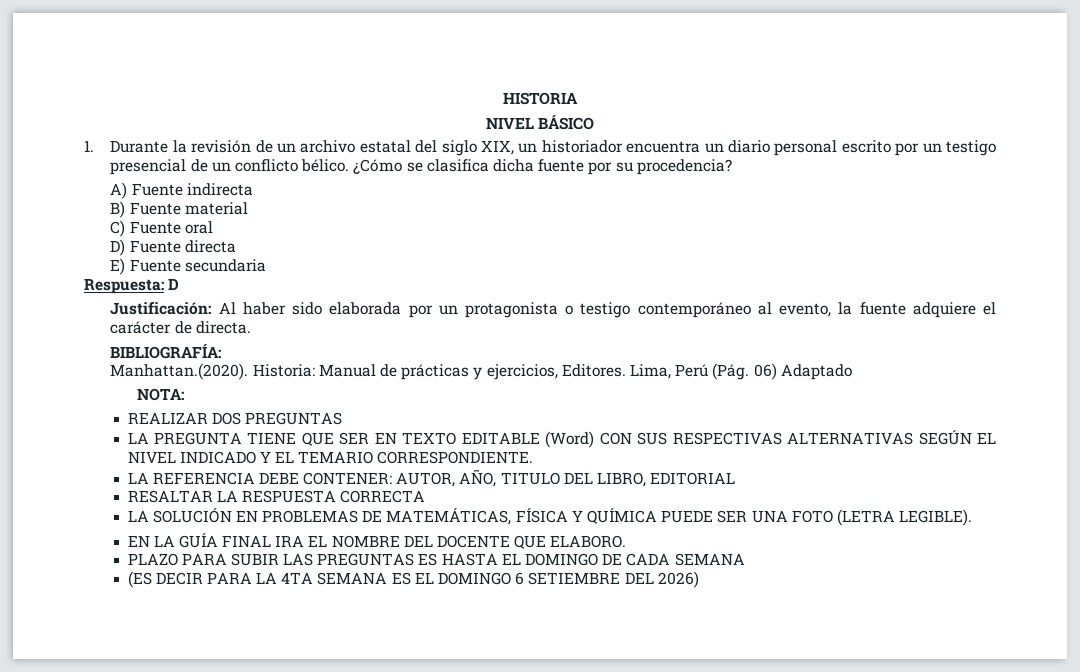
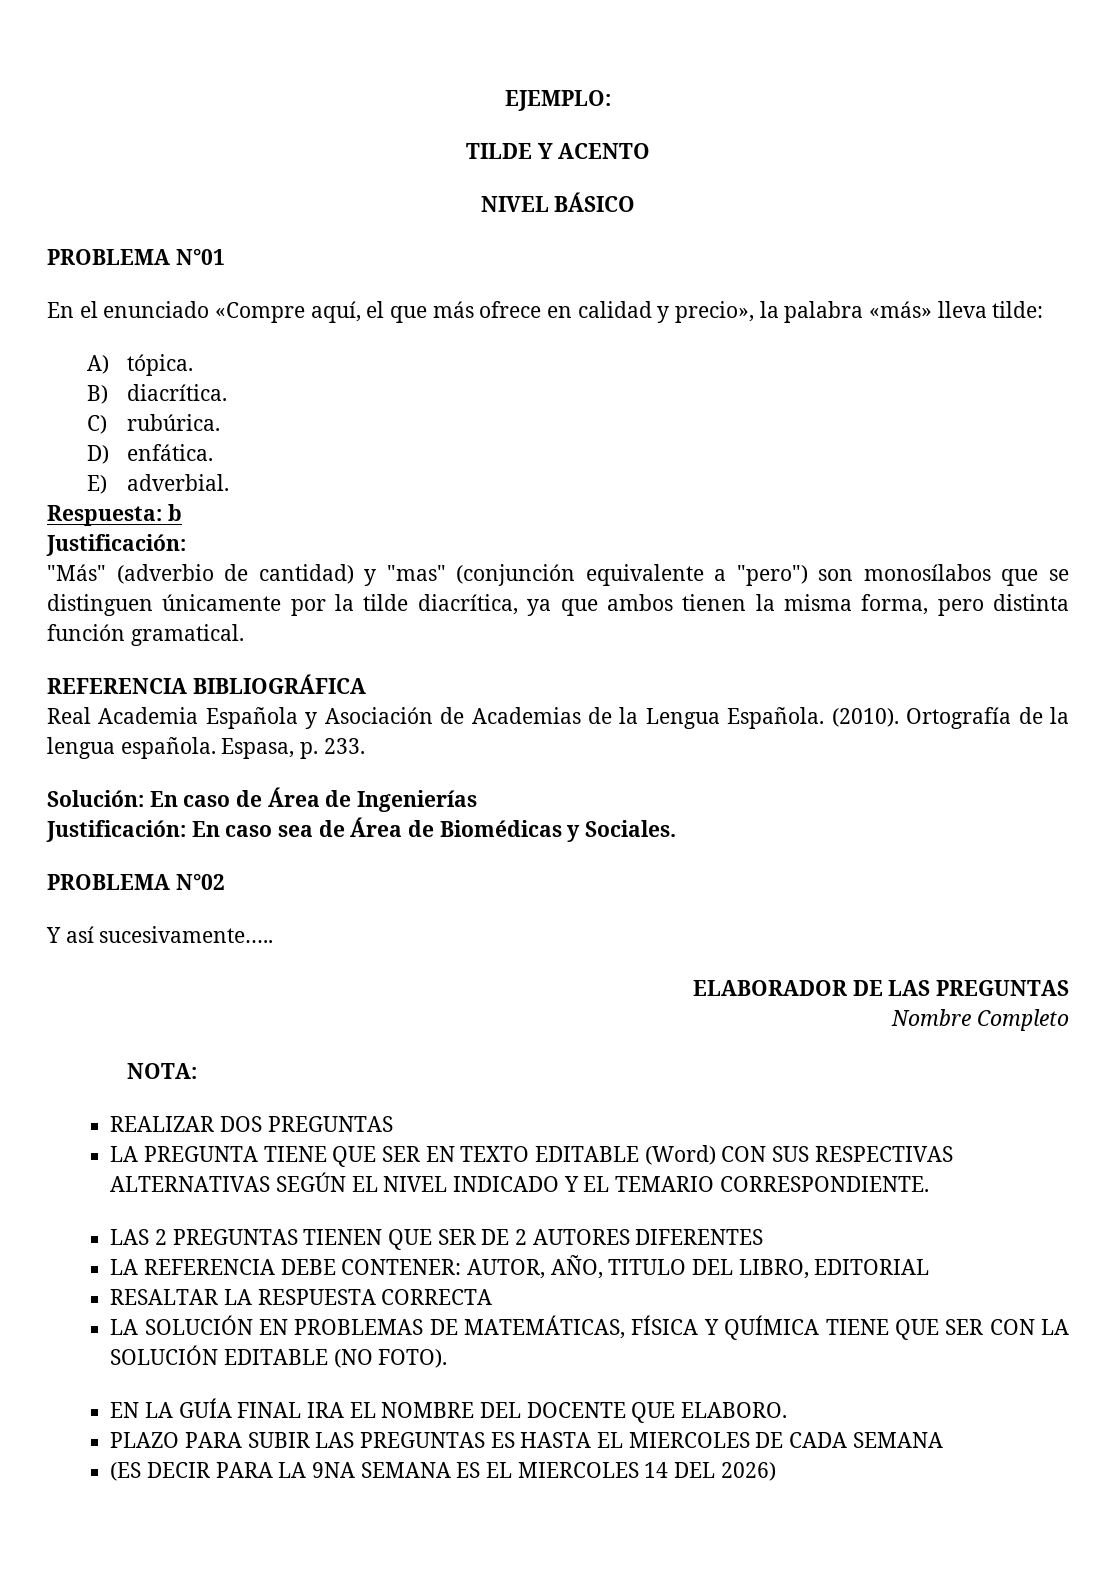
- HISTORIA
+ EJEMPLO:
+ TILDE Y ACENTO
  NIVEL BÁSICO
- 1. Durante la revisión de un archivo estatal del siglo XIX, un historiador encuentra un diario personal escrito por un testigo presencial de un conflicto bélico. ¿Cómo se clasifica dicha fuente por su procedencia?
- A) Fuente indirecta
- B) Fuente material
- C) Fuente oral
- D) Fuente directa
- E) Fuente secundaria
+ PROBLEMA N°01
+ En el enunciado «Compre aquí, el que más ofrece en calidad y precio», la palabra «más» lleva tilde:
+ A) tópica.
+ B) diacrítica.
+ C) rubúrica.
+ D) enfática.
+ E) adverbial.
- Respuesta: D
- Justificación: Al haber sido elaborada por un protagonista o testigo contemporáneo al evento, la fuente adquiere el carácter de directa.
- BIBLIOGRAFÍA:
- Manhattan.(2020). Historia: Manual de prácticas y ejercicios, Editores. Lima, Perú (Pág. 06) Adaptado
+ Respuesta: b
+ Justificación:
+ "Más" (adverbio de cantidad) y "mas" (conjunción equivalente a "pero") son monosílabos que se distinguen únicamente por la tilde diacrítica, ya que ambos tienen la misma forma, pero distinta función gramatical.
+ REFERENCIA BIBLIOGRÁFICA
+ Real Academia Española y Asociación de Academias de la Lengua Española. (2010). Ortografía de la lengua española. Espasa, p. 233.
+ Solución: En caso de Área de Ingenierías
+ Justificación: En caso sea de Área de Biomédicas y Sociales.
+ PROBLEMA N°02
+ Y así sucesivamente…..
+ ELABORADOR DE LAS PREGUNTAS
+ Nombre Completo
+ LAS 2 PREGUNTAS TIENEN QUE SER DE 2 AUTORES DIFERENTES
- LA SOLUCIÓN EN PROBLEMAS DE MATEMÁTICAS, FÍSICA Y QUÍMICA PUEDE SER UNA FOTO (LETRA LEGIBLE).
+ LA SOLUCIÓN EN PROBLEMAS DE MATEMÁTICAS, FÍSICA Y QUÍMICA TIENE QUE SER CON LA SOLUCIÓN EDITABLE (NO FOTO).
- PLAZO PARA SUBIR LAS PREGUNTAS ES HASTA EL DOMINGO DE CADA SEMANA
+ PLAZO PARA SUBIR LAS PREGUNTAS ES HASTA EL MIERCOLES DE CADA SEMANA
- (ES DECIR PARA LA 4TA SEMANA ES EL DOMINGO 6 SETIEMBRE DEL 2026)
+ (ES DECIR PARA LA 9NA SEMANA ES EL MIERCOLES 14 DEL 2026)

